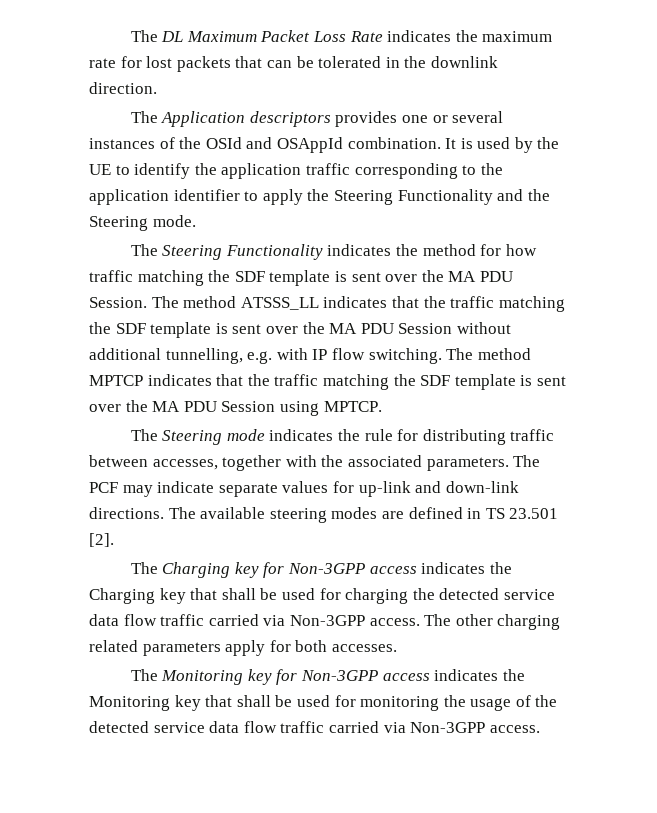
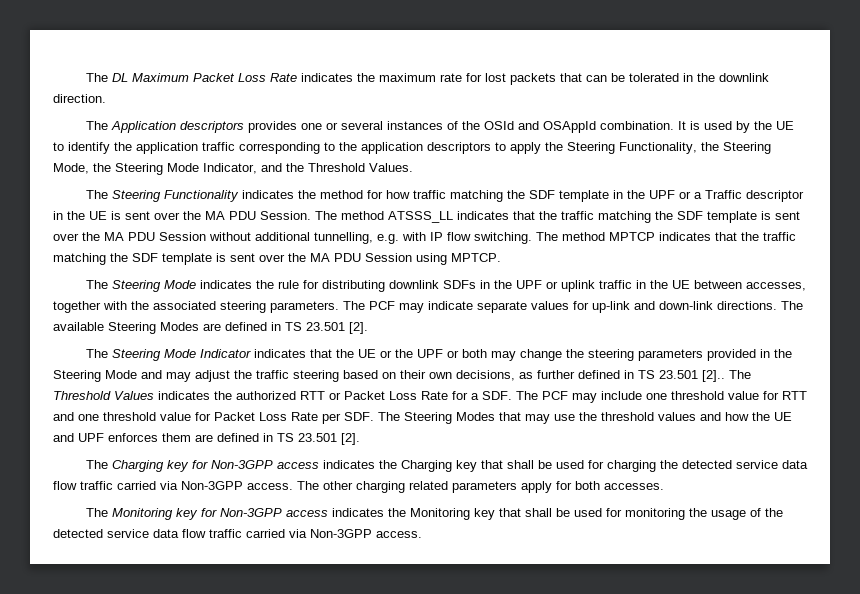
- It is used by the UE to identify the application traffic corresponding to the application identifier to apply the Steering Functionality and the Steering mode.
+ It is used by the UE to identify the application traffic corresponding to the application descriptors to apply the Steering Functionality, the Steering Mode, the Steering Mode Indicator, and the Threshold Values.
- The Steering Functionality indicates the method for how traffic matching the SDF template is sent over the MA PDU Session.
+ The Steering Functionality indicates the method for how traffic matching the SDF template in the UPF or a Traffic descriptor in the UE is sent over the MA PDU Session.
- The Steering mode indicates the rule for distributing traffic between accesses, together with the associated parameters.
+ The Steering Mode indicates the rule for distributing downlink SDFs in the UPF or uplink traffic in the UE between accesses, together with the associated steering parameters.
- The available steering modes are defined in TS 23.501 [2].
+ The available Steering Modes are defined in TS 23.501 [2].
+ The Steering Mode Indicator indicates that the UE or the UPF or both may change the steering parameters provided in the Steering Mode and may adjust the traffic steering based on their own decisions, as further defined in TS 23.501 [2].. The Threshold Values indicates the authorized RTT or Packet Loss Rate for a SDF. The PCF may include one threshold value for RTT and one threshold value for Packet Loss Rate per SDF. The Steering Modes that may use the threshold values and how the UE and UPF enforces them are defined in TS 23.501 [2].

